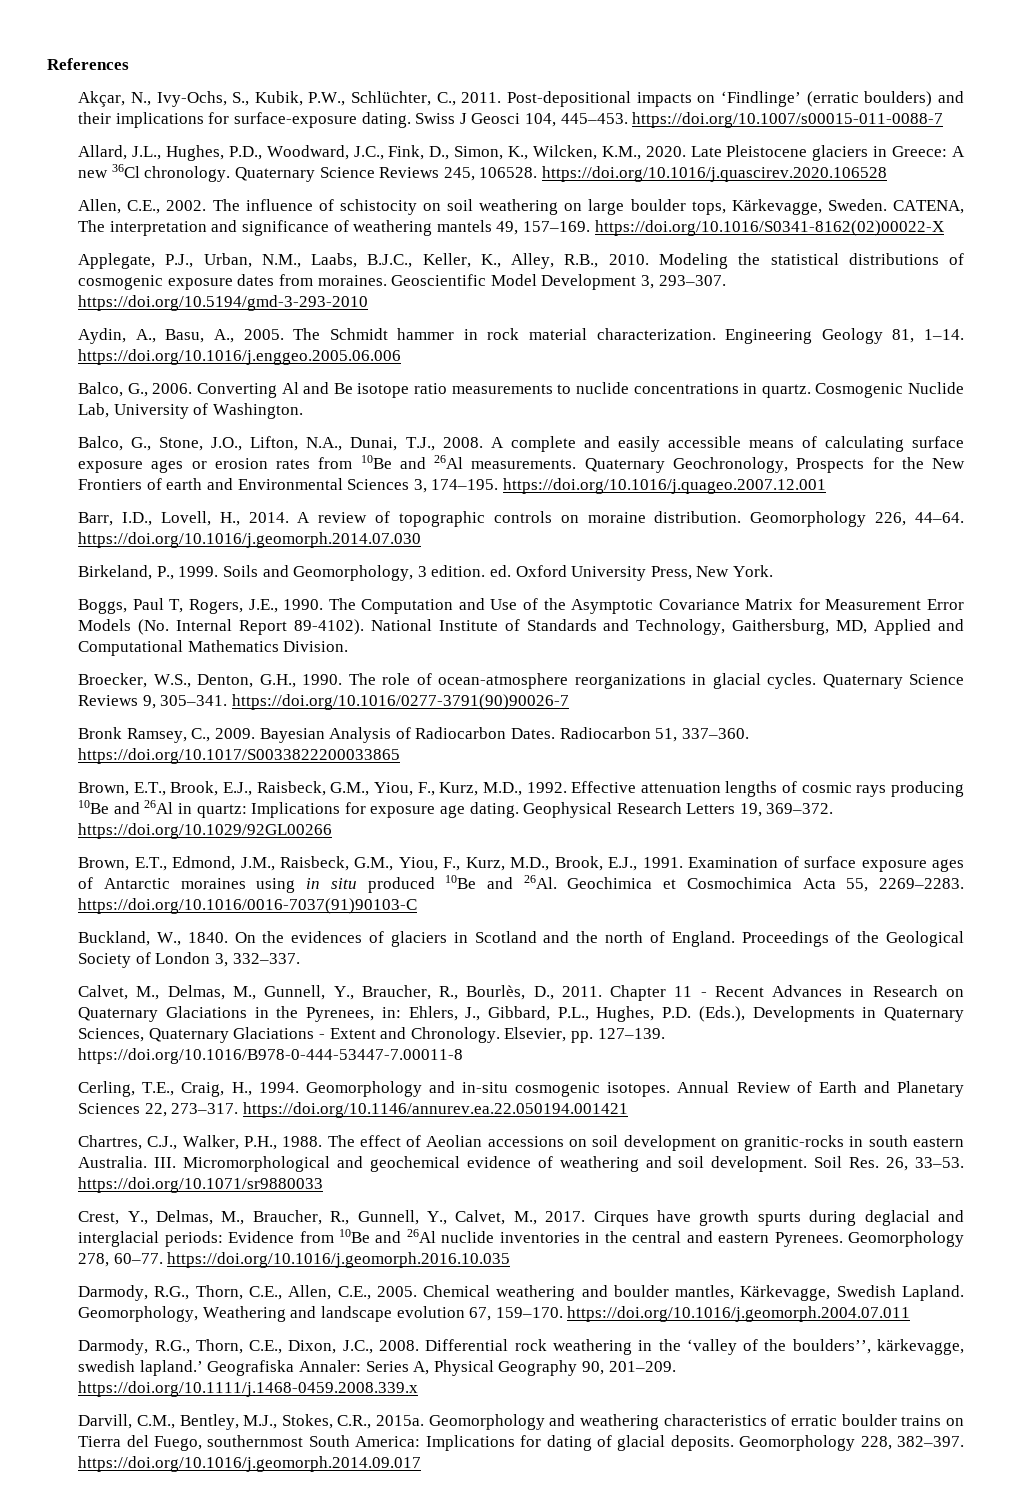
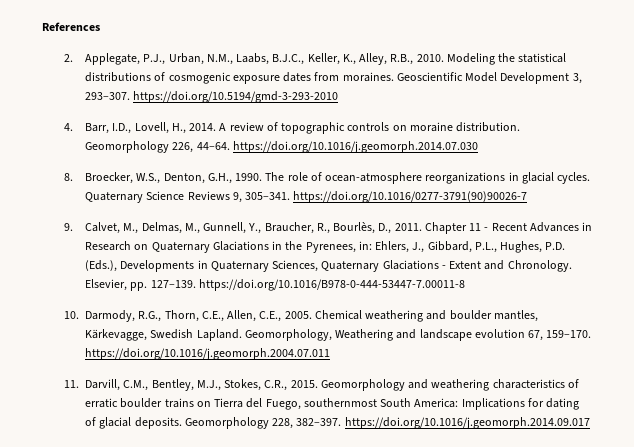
- Akçar, N., Ivy-Ochs, S., Kubik, P.W., Schlüchter, C., 2011. Post-depositional impacts on ‘Findlinge’ (erratic boulders) and their implications for surface-exposure dating. Swiss J Geosci 104, 445–453. https://doi.org/10.1007/s00015-011-0088-7
- Allard, J.L., Hughes, P.D., Woodward, J.C., Fink, D., Simon, K., Wilcken, K.M., 2020. Late Pleistocene glaciers in Greece: A new 36Cl chronology. Quaternary Science Reviews 245, 106528. https://doi.org/10.1016/j.quascirev.2020.106528
- Allen, C.E., 2002. The influence of schistocity on soil weathering on large boulder tops, Kärkevagge, Sweden. CATENA, The interpretation and significance of weathering mantels 49, 157–169. https://doi.org/10.1016/S0341-8162(02)00022-X
- Applegate, P.J., Urban, N.M., Laabs, B.J.C., Keller, K., Alley, R.B., 2010.
+ 2. Applegate, P.J., Urban, N.M., Laabs, B.J.C., Keller, K., Alley, R.B., 2010.
- Aydin, A., Basu, A., 2005. The Schmidt hammer in rock material characterization. Engineering Geology 81, 1–14. https://doi.org/10.1016/j.enggeo.2005.06.006
- Balco, G., 2006. Converting Al and Be isotope ratio measurements to nuclide concentrations in quartz. Cosmogenic Nuclide Lab, University of Washington.
- Balco, G., Stone, J.O., Lifton, N.A., Dunai, T.J., 2008. A complete and easily accessible means of calculating surface exposure ages or erosion rates from 10Be and 26Al measurements. Quaternary Geochronology, Prospects for the New Frontiers of earth and Environmental Sciences 3, 174–195. https://doi.org/10.1016/j.quageo.2007.12.001
- Barr, I.D., Lovell, H., 2014.
+ 4. Barr, I.D., Lovell, H., 2014.
- Birkeland, P., 1999. Soils and Geomorphology, 3 edition. ed. Oxford University Press, New York.
- Boggs, Paul T, Rogers, J.E., 1990. The Computation and Use of the Asymptotic Covariance Matrix for Measurement Error Models (No. Internal Report 89-4102). National Institute of Standards and Technology, Gaithersburg, MD, Applied and Computational Mathematics Division.
- Broecker, W.S., Denton, G.H., 1990.
+ 8. Broecker, W.S., Denton, G.H., 1990.
- Bronk Ramsey, C., 2009. Bayesian Analysis of Radiocarbon Dates. Radiocarbon 51, 337–360. https://doi.org/10.1017/S0033822200033865
- Brown, E.T., Brook, E.J., Raisbeck, G.M., Yiou, F., Kurz, M.D., 1992. Effective attenuation lengths of cosmic rays producing 10Be and 26Al in quartz: Implications for exposure age dating. Geophysical Research Letters 19, 369–372. https://doi.org/10.1029/92GL00266
- Brown, E.T., Edmond, J.M., Raisbeck, G.M., Yiou, F., Kurz, M.D., Brook, E.J., 1991. Examination of surface exposure ages of Antarctic moraines using in situ produced 10Be and 26Al. Geochimica et Cosmochimica Acta 55, 2269–2283. https://doi.org/10.1016/0016-7037(91)90103-C
- Buckland, W., 1840. On the evidences of glaciers in Scotland and the north of England. Proceedings of the Geological Society of London 3, 332–337.
- Calvet, M., Delmas, M., Gunnell, Y., Braucher, R., Bourlès, D., 2011.
+ 9. Calvet, M., Delmas, M., Gunnell, Y., Braucher, R., Bourlès, D., 2011.
- Cerling, T.E., Craig, H., 1994. Geomorphology and in-situ cosmogenic isotopes. Annual Review of Earth and Planetary Sciences 22, 273–317. https://doi.org/10.1146/annurev.ea.22.050194.001421
- Chartres, C.J., Walker, P.H., 1988. The effect of Aeolian accessions on soil development on granitic-rocks in south eastern Australia. III. Micromorphological and geochemical evidence of weathering and soil development. Soil Res. 26, 33–53. https://doi.org/10.1071/sr9880033
- Crest, Y., Delmas, M., Braucher, R., Gunnell, Y., Calvet, M., 2017. Cirques have growth spurts during deglacial and interglacial periods: Evidence from 10Be and 26Al nuclide inventories in the central and eastern Pyrenees. Geomorphology 278, 60–77. https://doi.org/10.1016/j.geomorph.2016.10.035
- Darmody, R.G., Thorn, C.E., Allen, C.E., 2005.
+ 10. Darmody, R.G., Thorn, C.E., Allen, C.E., 2005.
- Darmody, R.G., Thorn, C.E., Dixon, J.C., 2008. Differential rock weathering in the ‘valley of the boulders’’, kärkevagge, swedish lapland.’ Geografiska Annaler: Series A, Physical Geography 90, 201–209. https://doi.org/10.1111/j.1468-0459.2008.339.x
- Darvill, C.M., Bentley, M.J., Stokes, C.R., 2015a.
+ 11. Darvill, C.M., Bentley, M.J., Stokes, C.R., 2015.

